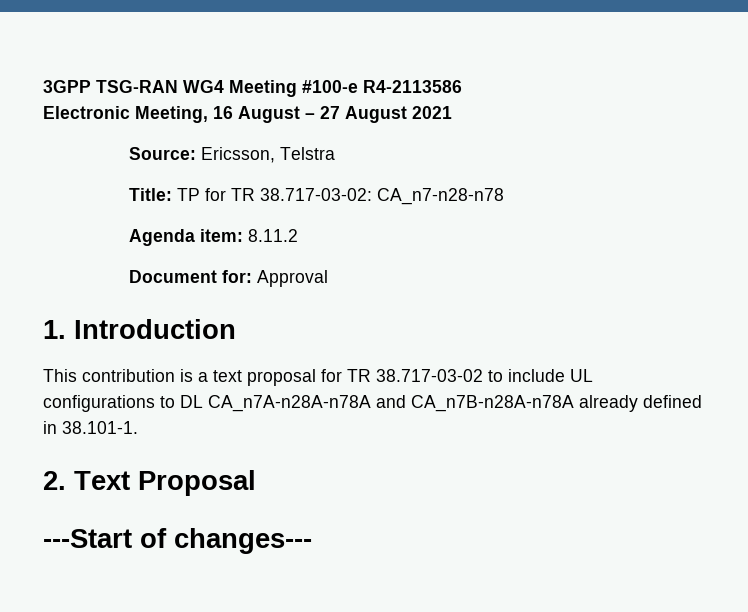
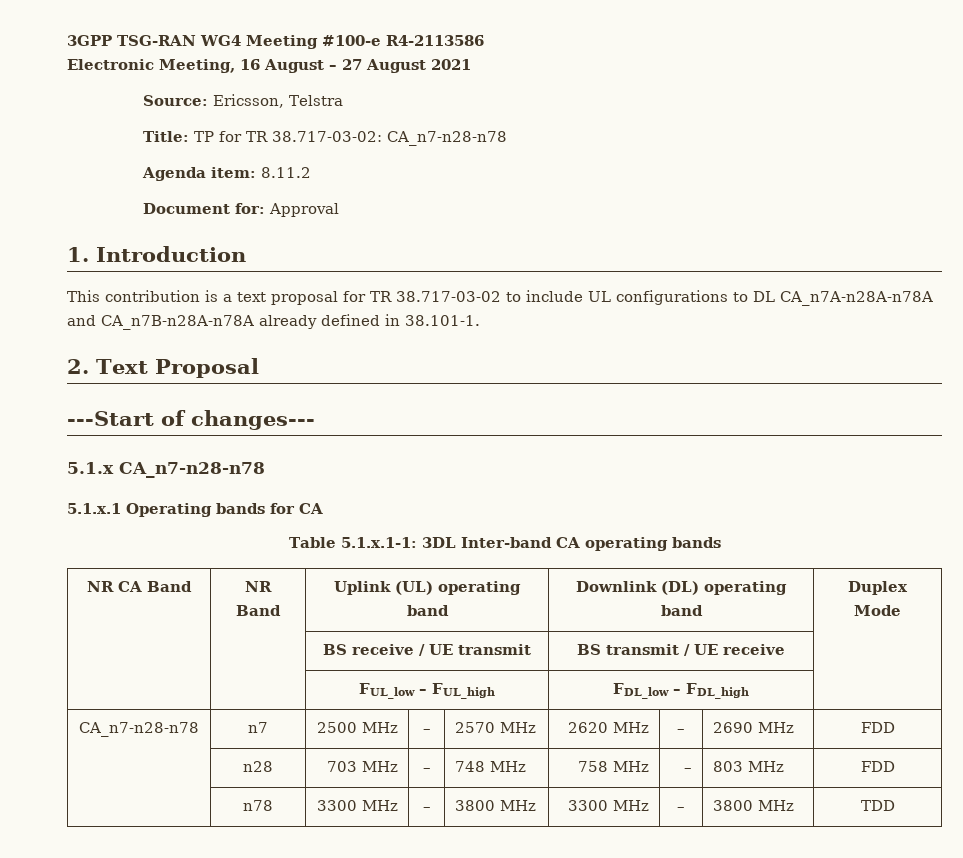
+ 5.1.x CA_n7-n28-n78
+ 5.1.x.1 Operating bands for CA
+ Table 5.1.x.1-1: 3DL Inter-band CA operating bands
+ NR CA Band | NR Band | Uplink (UL) operating band | Downlink (DL) operating band | Duplex Mode
+ | | BS receive / UE transmit | BS transmit / UE receive |
+ | | FUL_low – FUL_high | FDL_low – FDL_high |
+ CA_n7-n28-n78 | n7 | 2500 MHz | – | 2570 MHz | 2620 MHz | – | 2690 MHz | FDD
+ | n28 | 703 MHz | – | 748 MHz | 758 MHz | – | 803 MHz | FDD
+ | n78 | 3300 MHz | – | 3800 MHz | 3300 MHz | – | 3800 MHz | TDD

